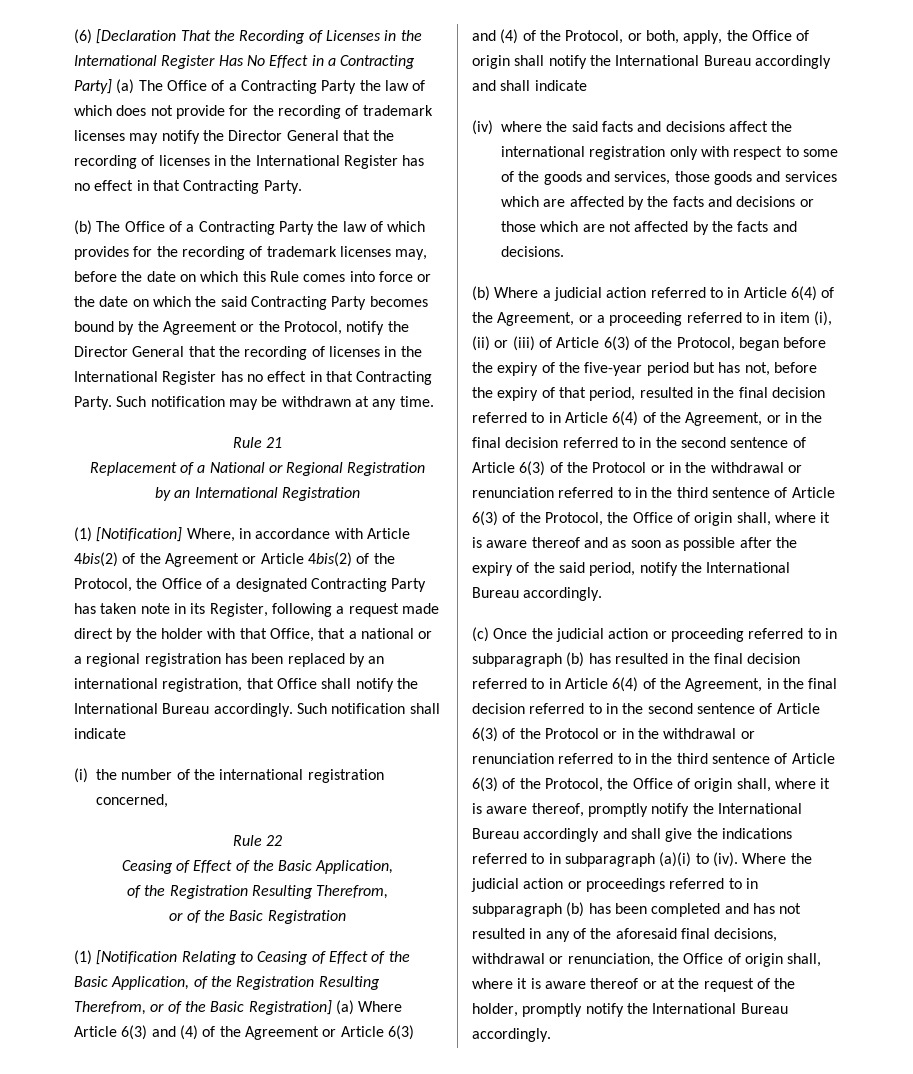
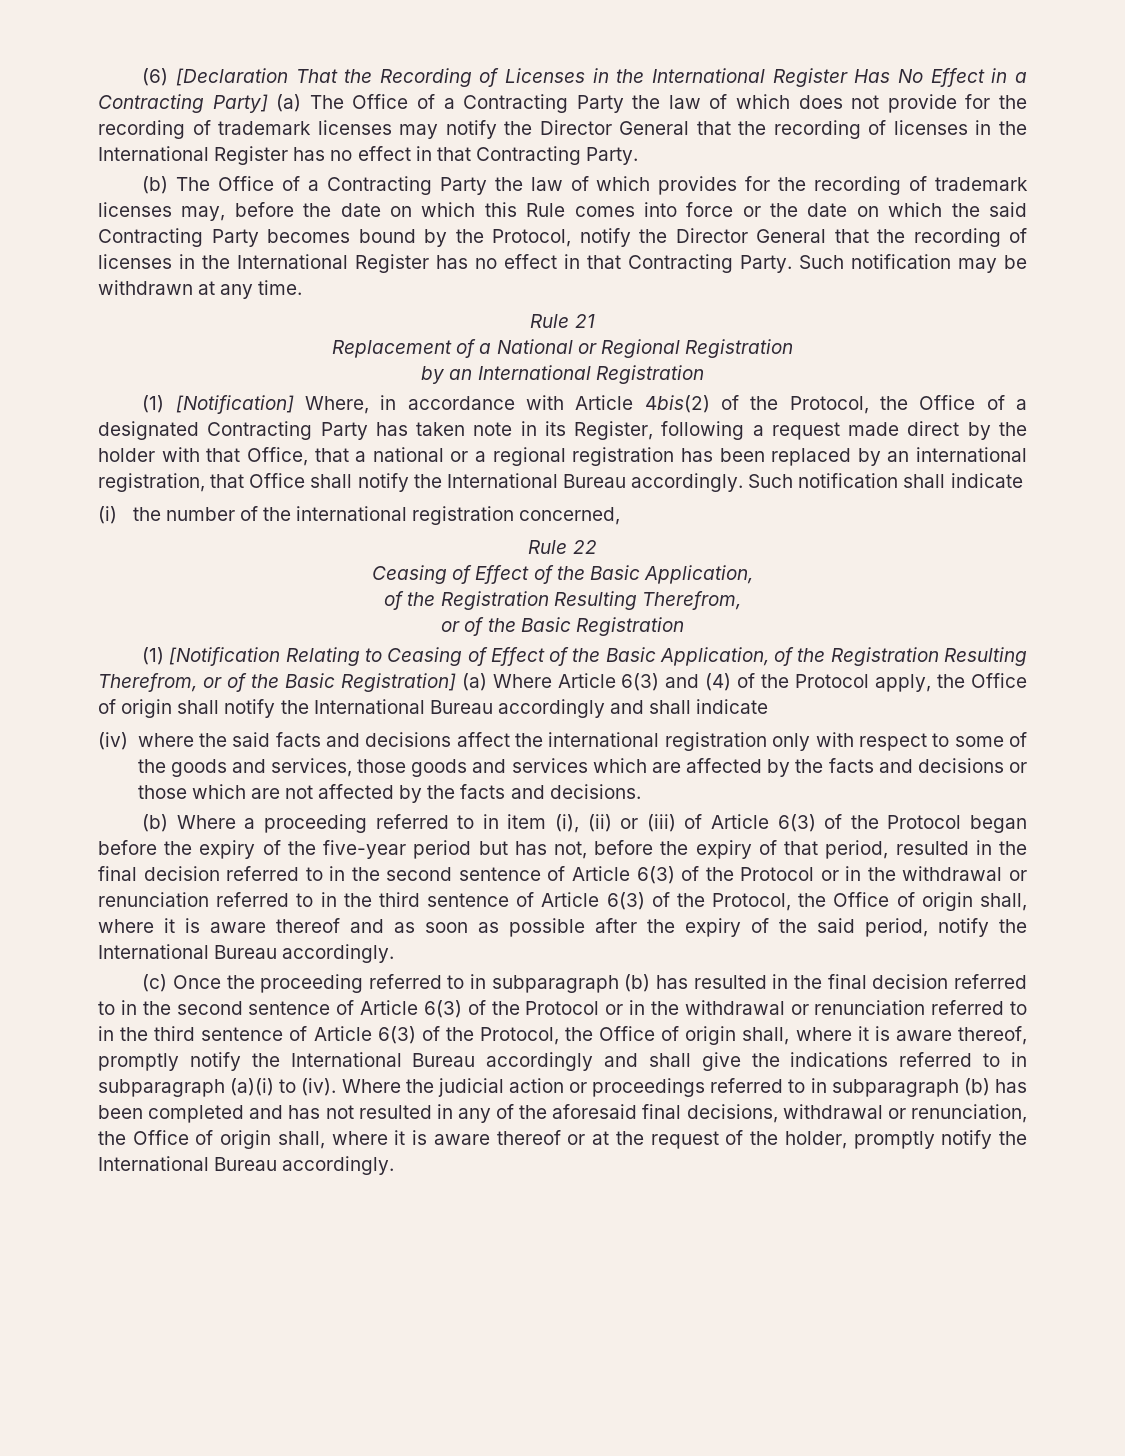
- (b) The Office of a Contracting Party the law of which provides for the recording of trademark licenses may, before the date on which this Rule comes into force or the date on which the said Contracting Party becomes bound by the Agreement or the Protocol, notify the Director General that the recording of licenses in the International Register has no effect in that Contracting Party.
+ (b) The Office of a Contracting Party the law of which provides for the recording of trademark licenses may, before the date on which this Rule comes into force or the date on which the said Contracting Party becomes bound by the Protocol, notify the Director General that the recording of licenses in the International Register has no effect in that Contracting Party.
- (1) [Notification] Where, in accordance with Article 4bis(2) of the Agreement or Article 4bis(2) of the Protocol, the Office of a designated Contracting Party has taken note in its Register, following a request made direct by the holder with that Office, that a national or a regional registration has been replaced by an international registration, that Office shall notify the International Bureau accordingly.
+ (1) [Notification] Where, in accordance with Article 4bis(2) of the Protocol, the Office of a designated Contracting Party has taken note in its Register, following a request made direct by the holder with that Office, that a national or a regional registration has been replaced by an international registration, that Office shall notify the International Bureau accordingly.
- (1) [Notification Relating to Ceasing of Effect of the Basic Application, of the Registration Resulting Therefrom, or of the Basic Registration] (a) Where Article 6(3) and (4) of the Agreement or Article 6(3) and (4) of the Protocol, or both, apply, the Office of origin shall notify the International Bureau accordingly and shall indicate
+ (1) [Notification Relating to Ceasing of Effect of the Basic Application, of the Registration Resulting Therefrom, or of the Basic Registration] (a) Where Article 6(3) and (4) of the Protocol apply, the Office of origin shall notify the International Bureau accordingly and shall indicate
- (b) Where a judicial action referred to in Article 6(4) of the Agreement, or a proceeding referred to in item (i), (ii) or (iii) of Article 6(3) of the Protocol, began before the expiry of the five-year period but has not, before the expiry of that period, resulted in the final decision referred to in Article 6(4) of the Agreement, or in the final decision referred to in the second sentence of Article 6(3) of the Protocol or in the withdrawal or renunciation referred to in the third sentence of Article 6(3) of the Protocol, the Office of origin shall, where it is aware thereof and as soon as possible after the expiry of the said period, notify the International Bureau accordingly.
+ (b) Where a proceeding referred to in item (i), (ii) or (iii) of Article 6(3) of the Protocol began before the expiry of the five-year period but has not, before the expiry of that period, resulted in the final decision referred to in the second sentence of Article 6(3) of the Protocol or in the withdrawal or renunciation referred to in the third sentence of Article 6(3) of the Protocol, the Office of origin shall, where it is aware thereof and as soon as possible after the expiry of the said period, notify the International Bureau accordingly.
- (c) Once the judicial action or proceeding referred to in subparagraph (b) has resulted in the final decision referred to in Article 6(4) of the Agreement, in the final decision referred to in the second sentence of Article 6(3) of the Protocol or in the withdrawal or renunciation referred to in the third sentence of Article 6(3) of the Protocol, the Office of origin shall, where it is aware thereof, promptly notify the International Bureau accordingly and shall give the indications referred to in subparagraph (a)(i) to (iv).
+ (c) Once the proceeding referred to in subparagraph (b) has resulted in the final decision referred to in the second sentence of Article 6(3) of the Protocol or in the withdrawal or renunciation referred to in the third sentence of Article 6(3) of the Protocol, the Office of origin shall, where it is aware thereof, promptly notify the International Bureau accordingly and shall give the indications referred to in subparagraph (a)(i) to (iv).

